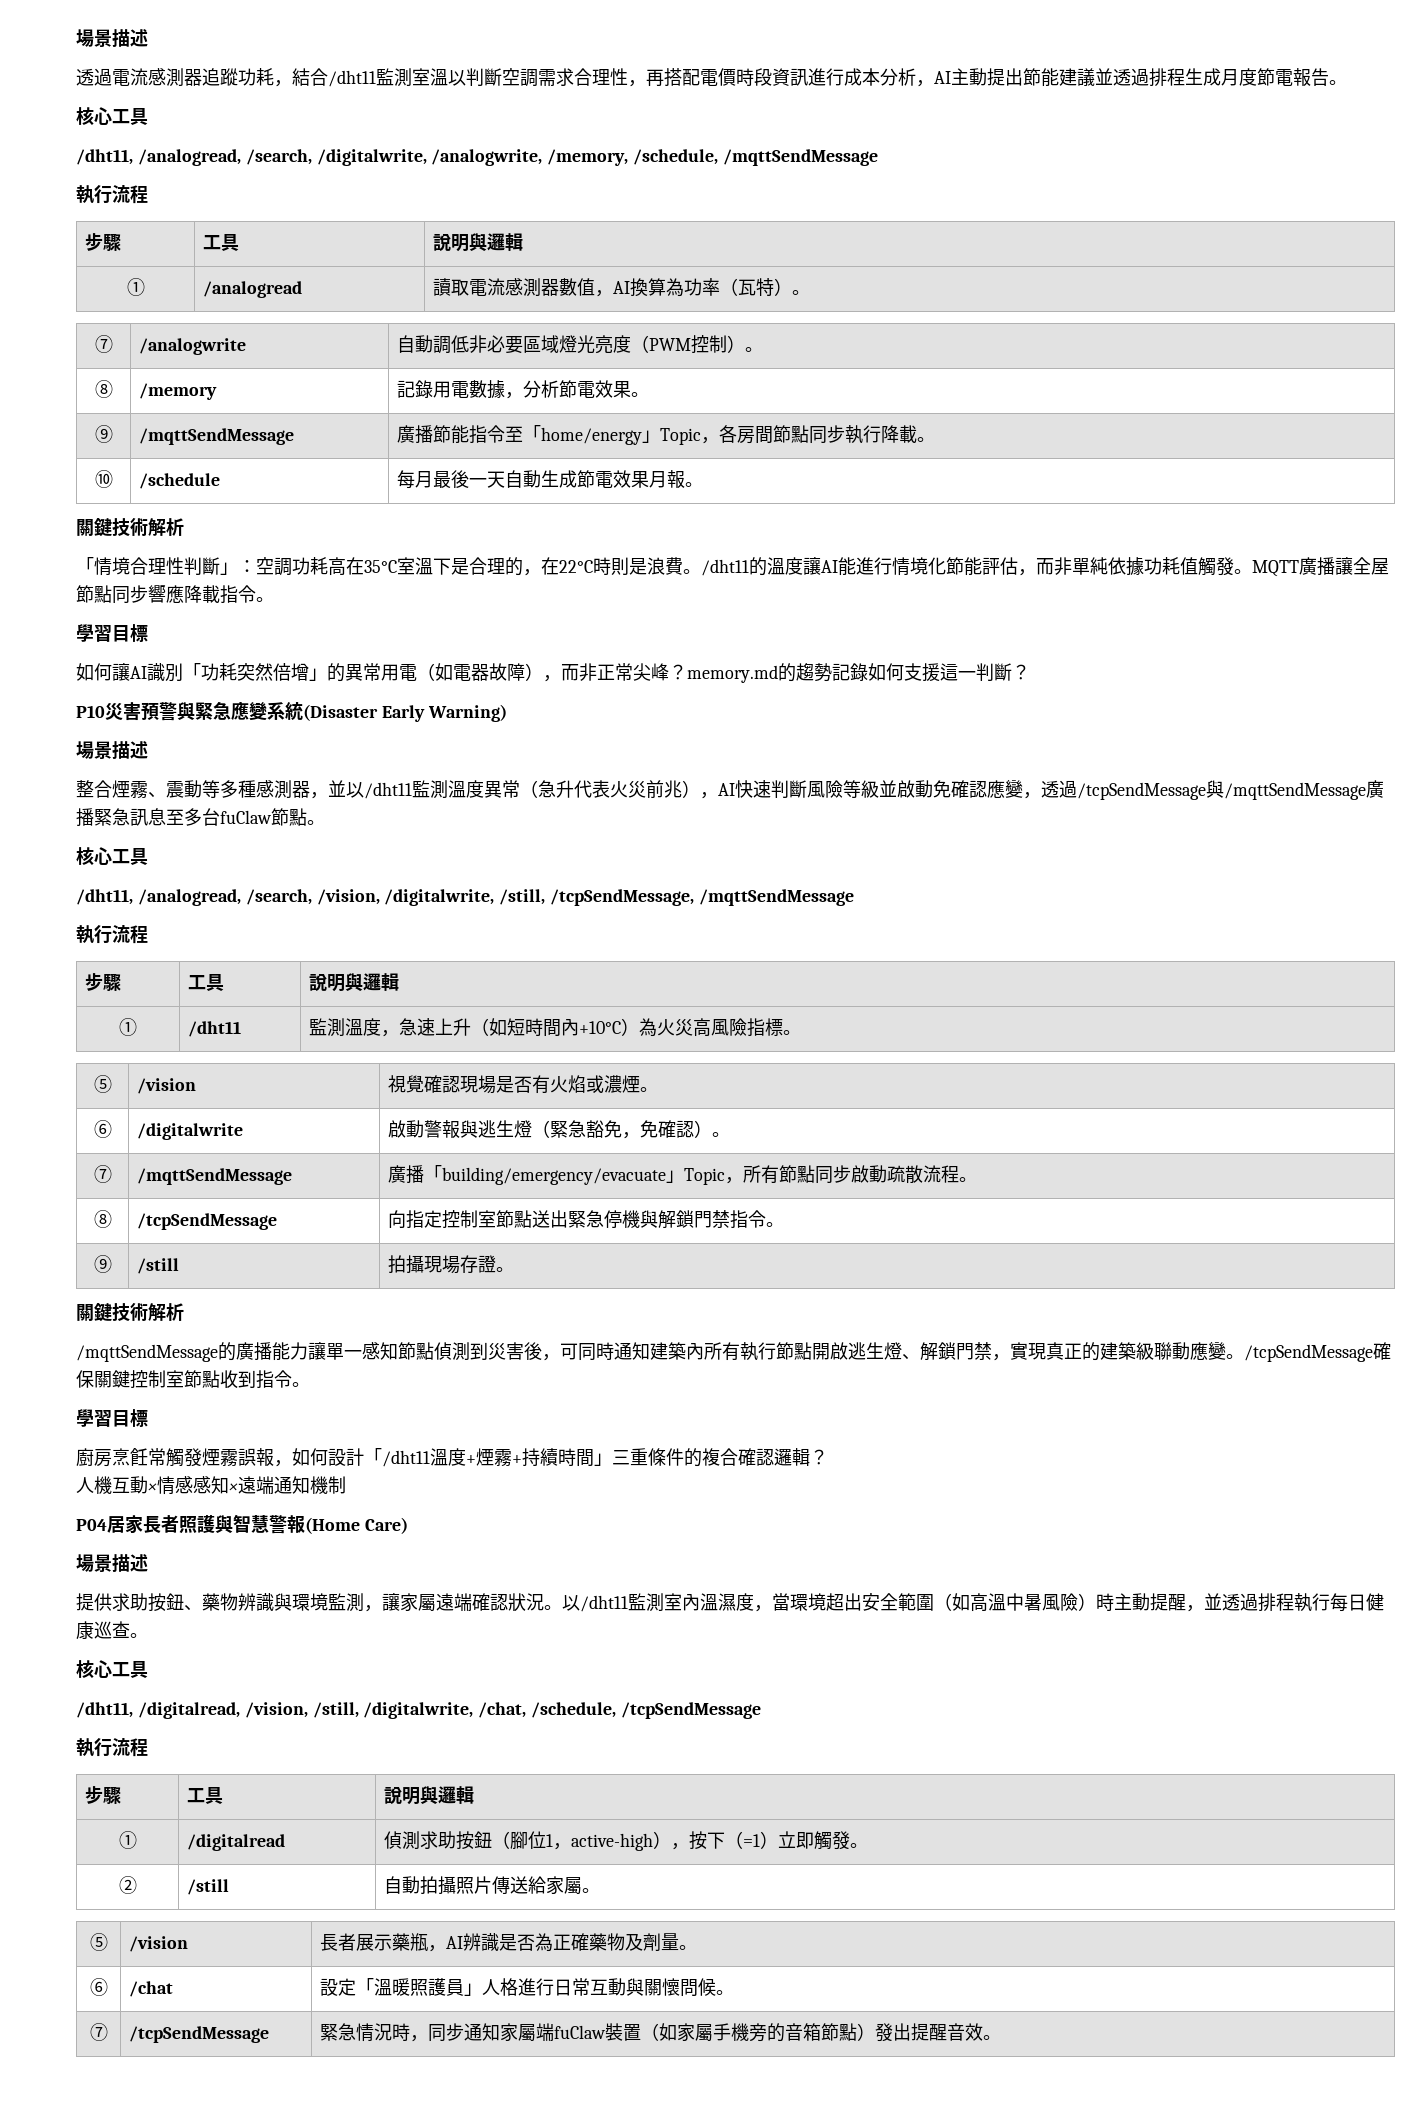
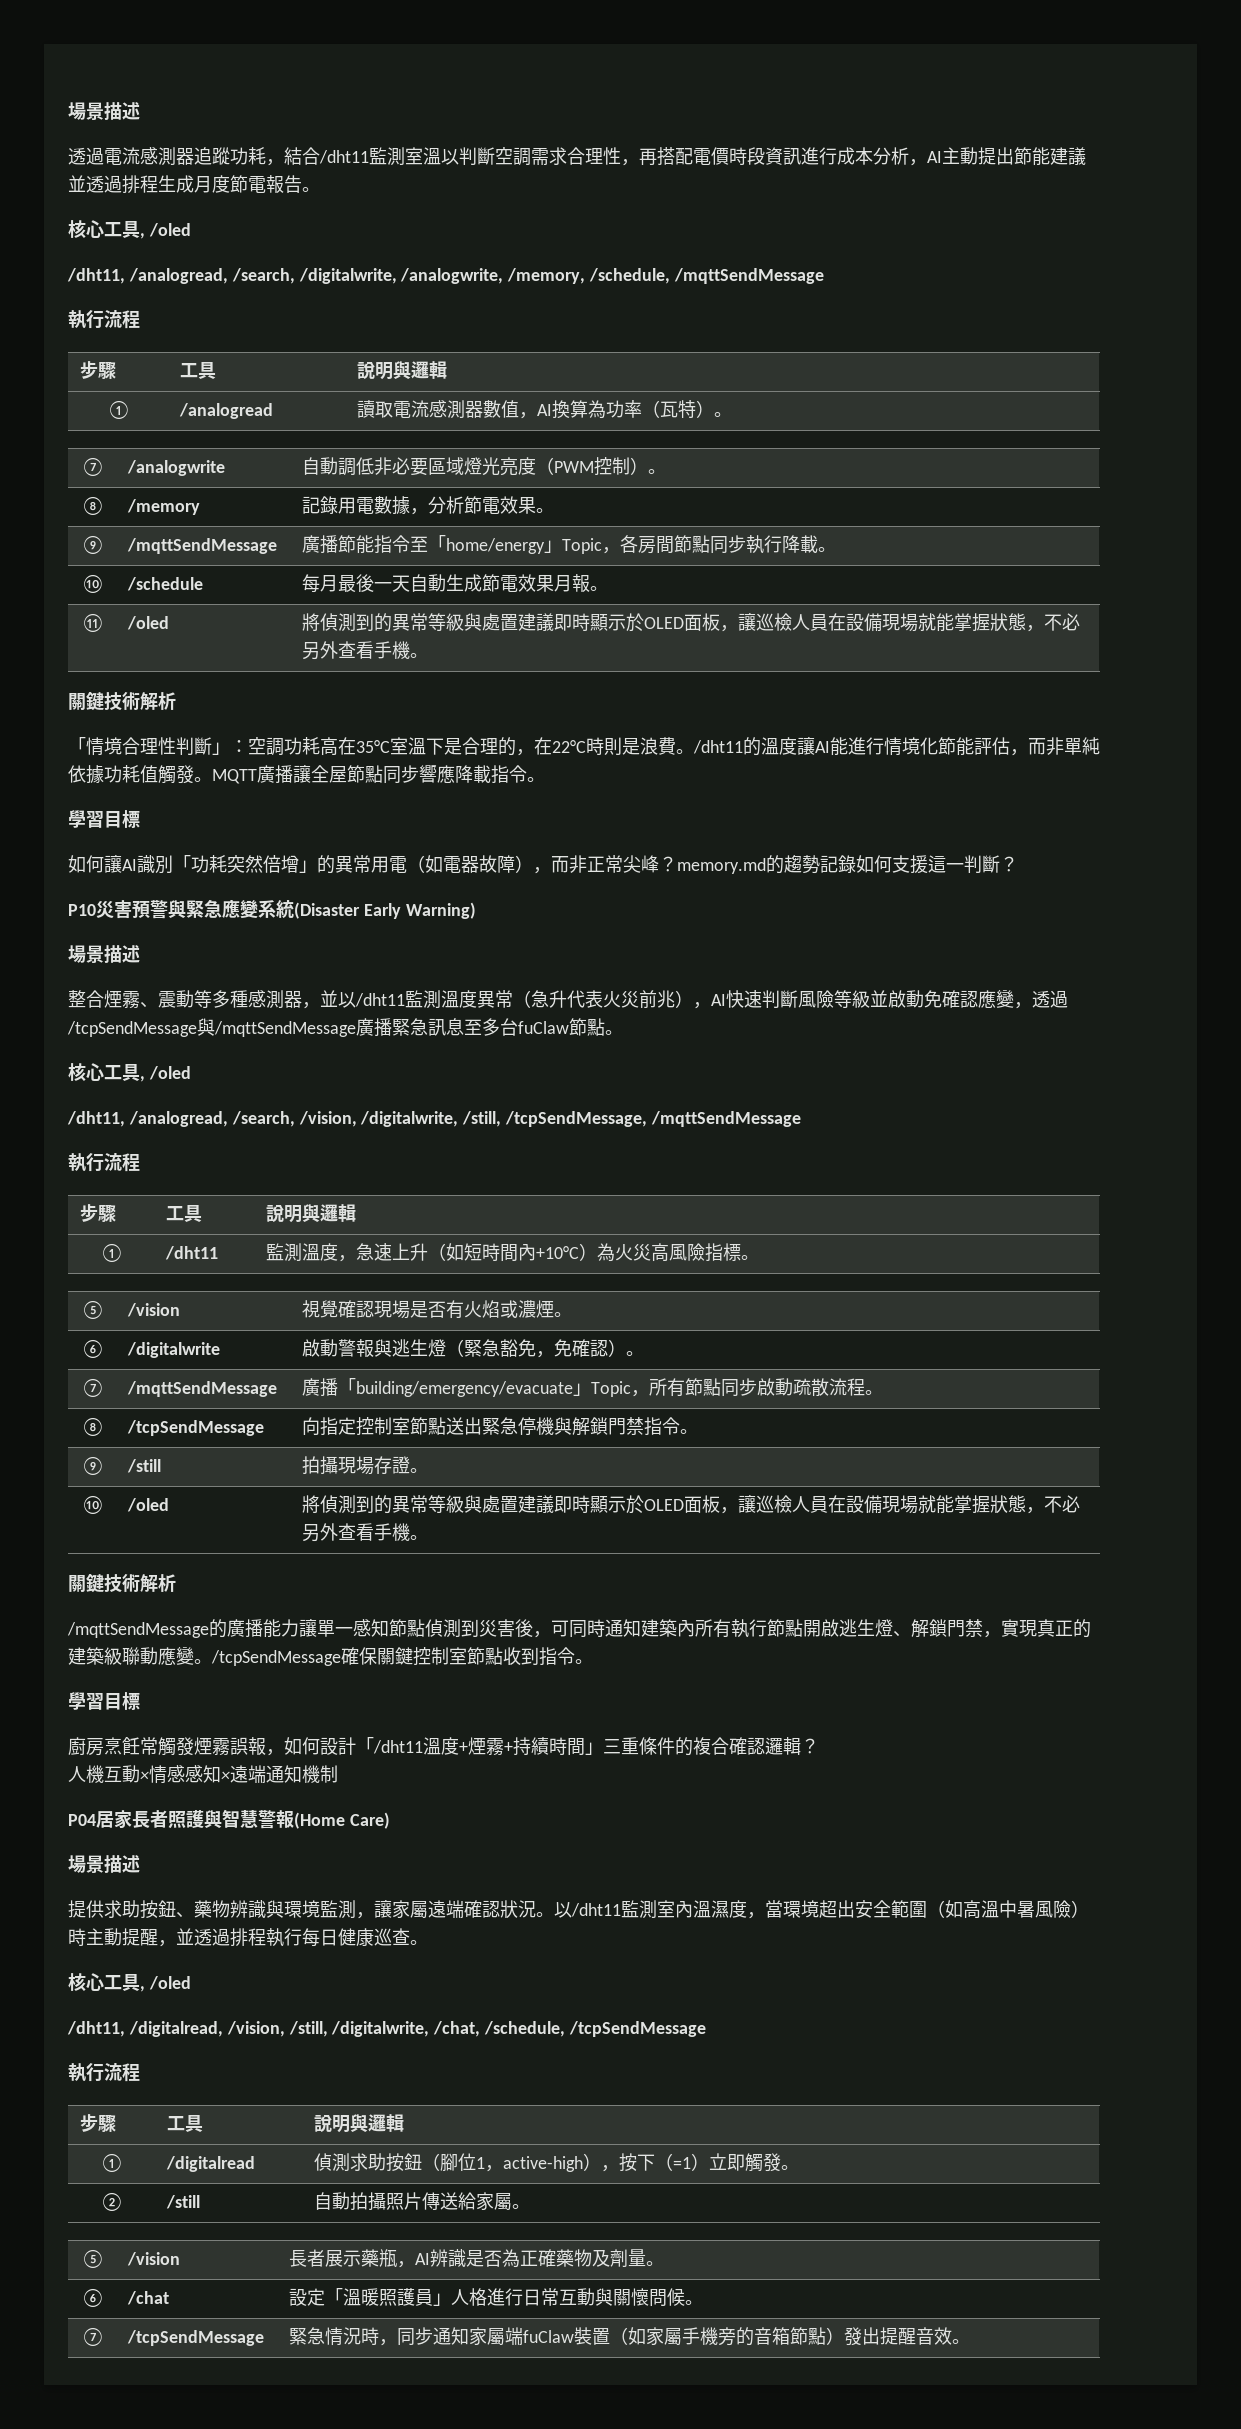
  透過電流感測器追蹤功耗，結合/dht11監測室溫以判斷空調需求合理性，再搭配電價時段資訊進行成本分析，AI主動提出節能建議並透過排程生成月度節電報告。
- 核心工具
+ 核心工具, /oled
+ ⑪ | /oled | 將偵測到的異常等級與處置建議即時顯示於OLED面板，讓巡檢人員在設備現場就能掌握狀態，不必另外查看手機。
  整合煙霧、震動等多種感測器，並以/dht11監測溫度異常（急升代表火災前兆），AI快速判斷風險等級並啟動免確認應變，透過/tcpSendMessage與/mqttSendMessage廣播緊急訊息至多台fuClaw節點。
- 核心工具
+ 核心工具, /oled
+ ⑩ | /oled | 將偵測到的異常等級與處置建議即時顯示於OLED面板，讓巡檢人員在設備現場就能掌握狀態，不必另外查看手機。
  以/dht11監測室內溫濕度，當環境超出安全範圍（如高溫中暑風險）時主動提醒，並透過排程執行每日健康巡查。
- 核心工具
+ 核心工具, /oled

